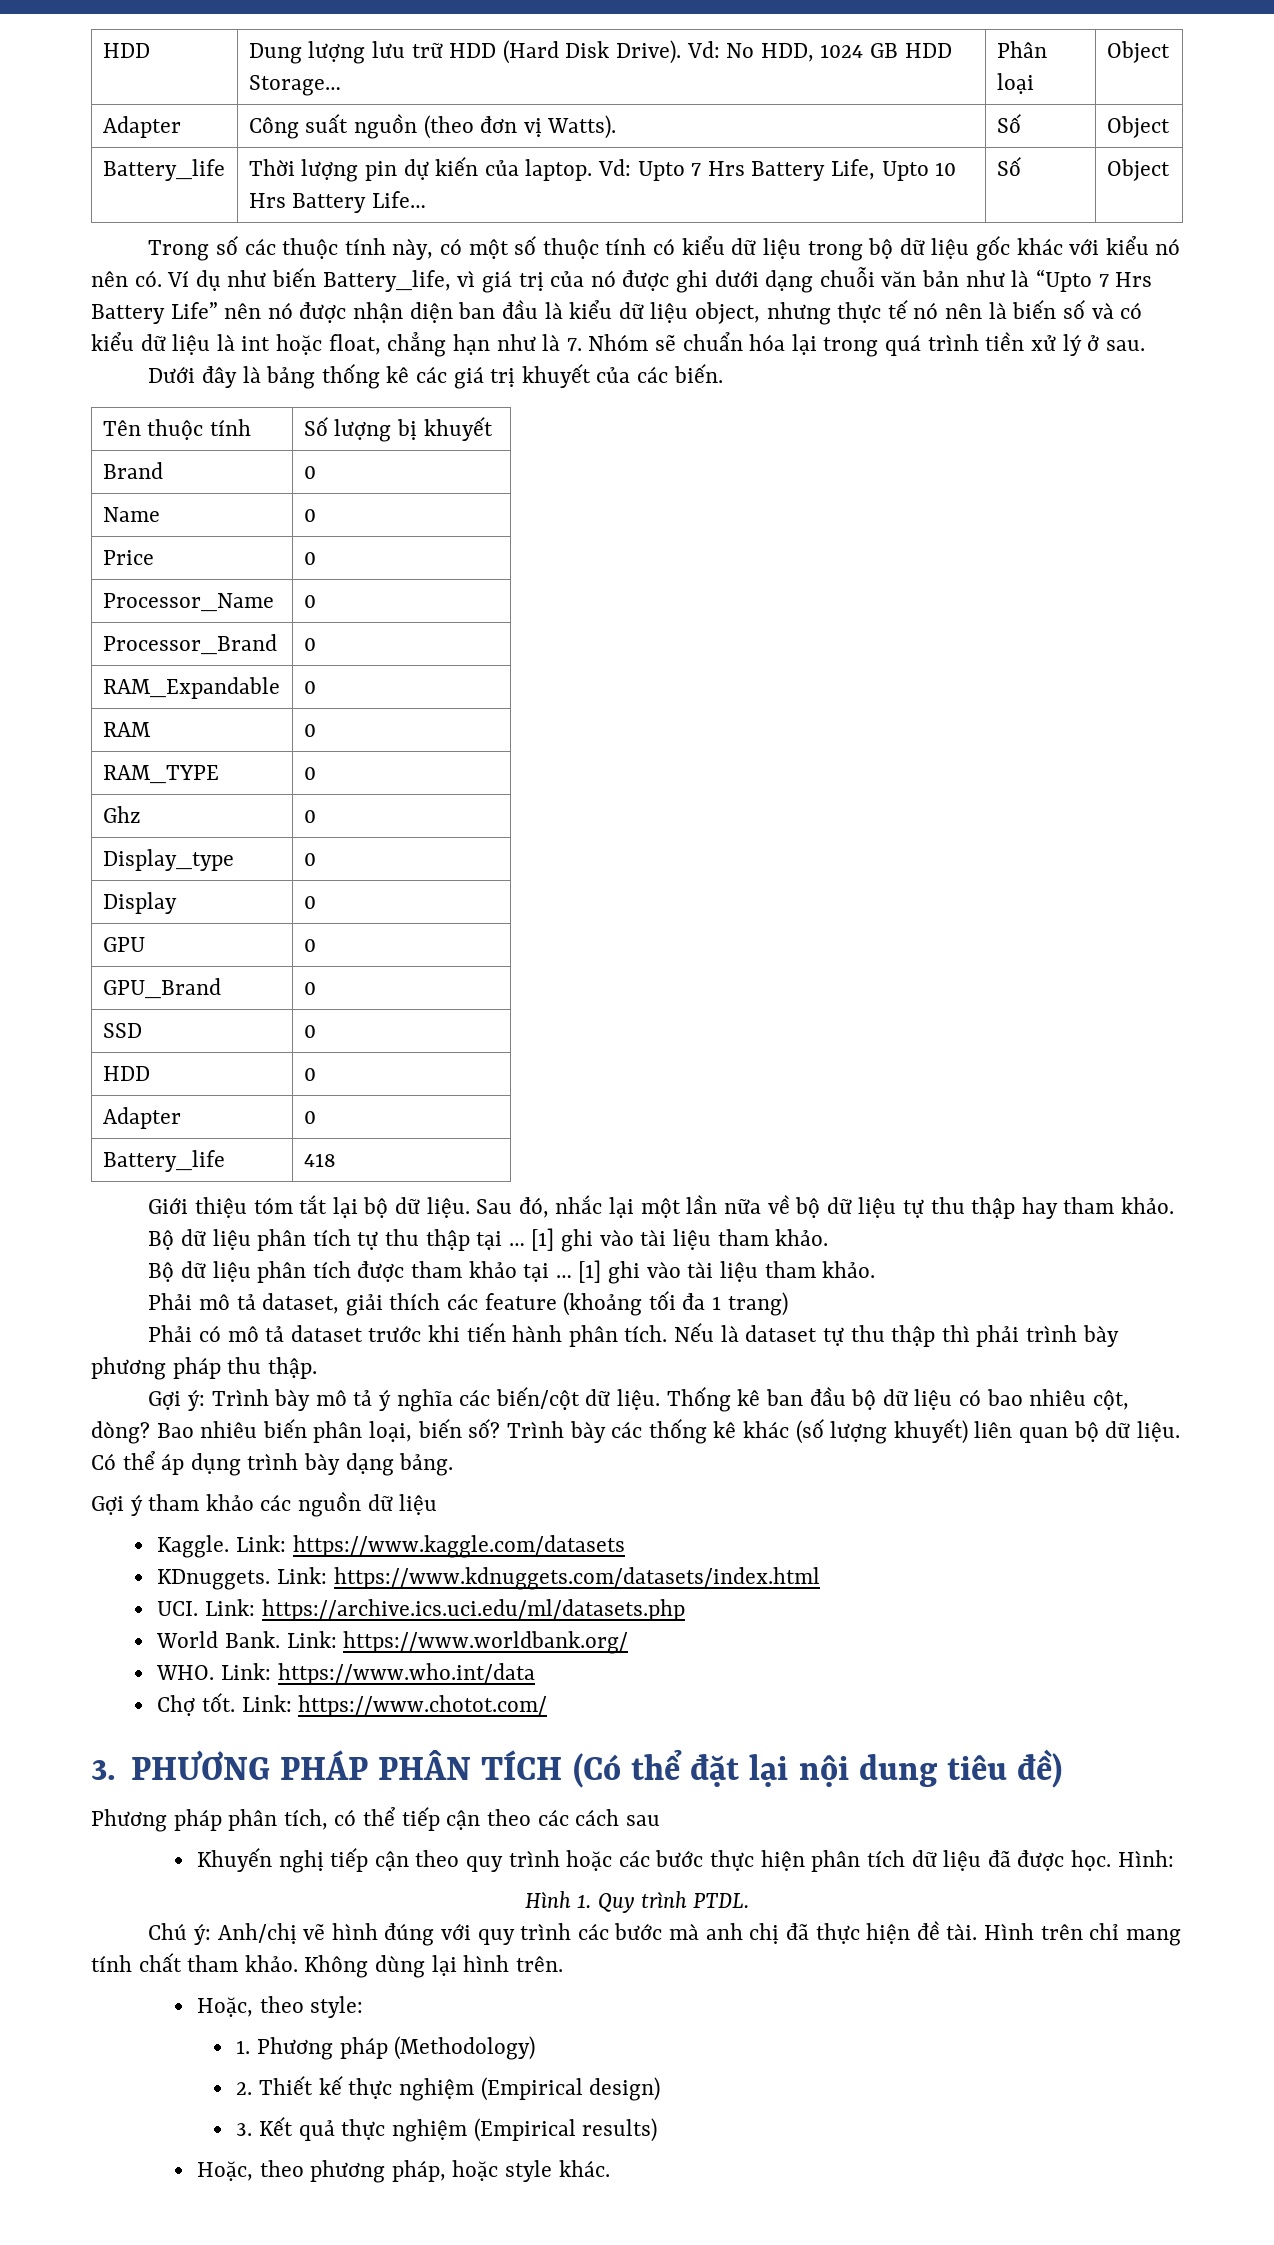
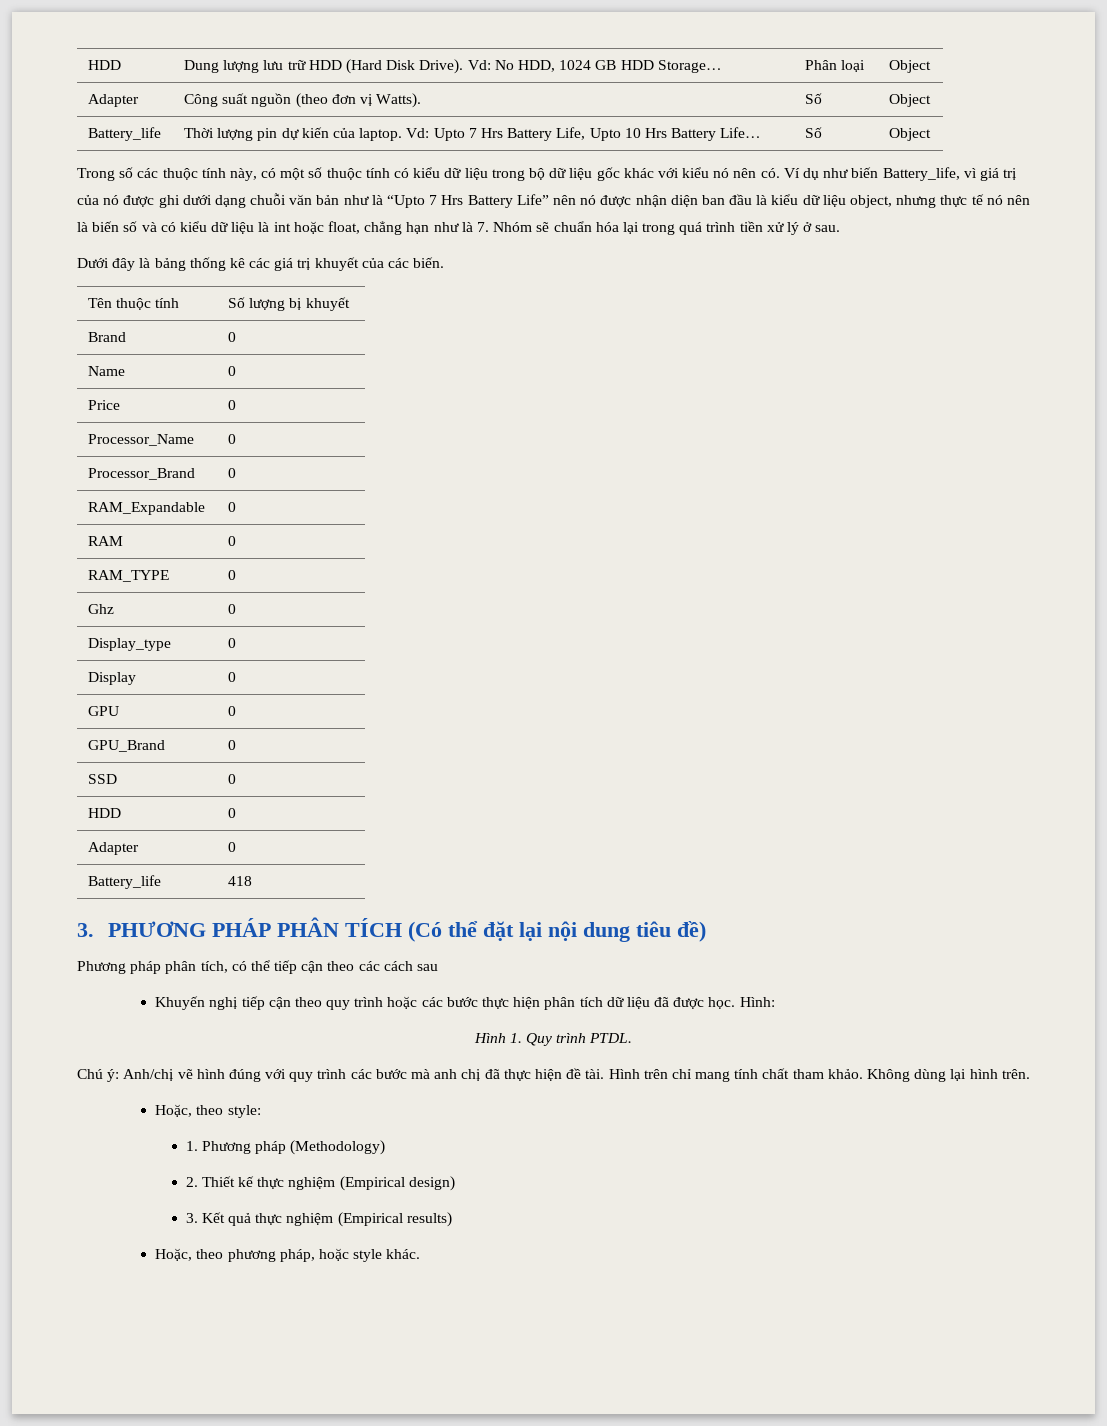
- Giới thiệu tóm tắt lại bộ dữ liệu. Sau đó, nhắc lại một lần nữa về bộ dữ liệu tự thu thập hay tham khảo.
- Bộ dữ liệu phân tích tự thu thập tại … [1] ghi vào tài liệu tham khảo.
- Bộ dữ liệu phân tích được tham khảo tại … [1] ghi vào tài liệu tham khảo.
- Phải mô tả dataset, giải thích các feature (khoảng tối đa 1 trang)
- Phải có mô tả dataset trước khi tiến hành phân tích. Nếu là dataset tự thu thập thì phải trình bày phương pháp thu thập.
- Gợi ý: Trình bày mô tả ý nghĩa các biến/cột dữ liệu. Thống kê ban đầu bộ dữ liệu có bao nhiêu cột, dòng? Bao nhiêu biến phân loại, biến số? Trình bày các thống kê khác (số lượng khuyết) liên quan bộ dữ liệu. Có thể áp dụng trình bày dạng bảng.
- Gợi ý tham khảo các nguồn dữ liệu
- Kaggle. Link: https://www.kaggle.com/datasets
- KDnuggets. Link: https://www.kdnuggets.com/datasets/index.html
- UCI. Link: https://archive.ics.uci.edu/ml/datasets.php
- World Bank. Link: https://www.worldbank.org/
- WHO. Link: https://www.who.int/data
- Chợ tốt. Link: https://www.chotot.com/

